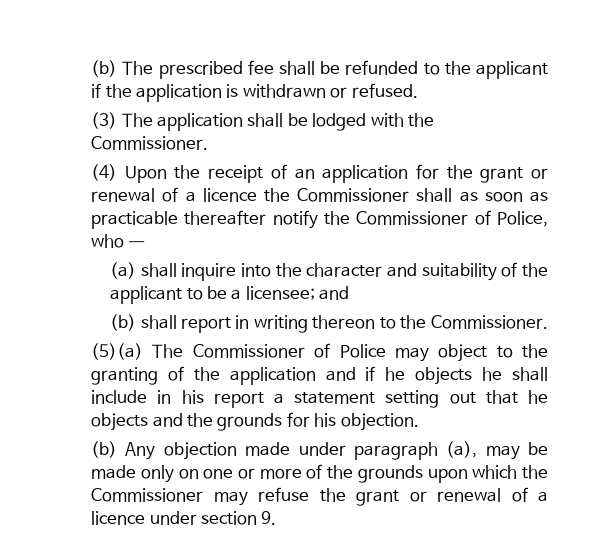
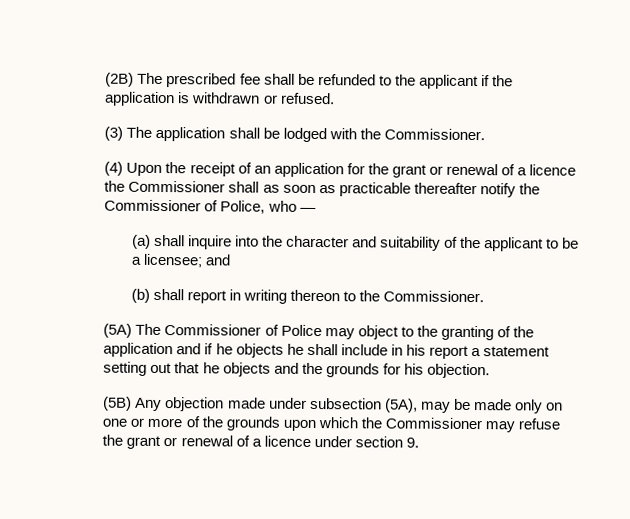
- (b) The prescribed fee shall be refunded to the applicant if the application is withdrawn or refused.
+ (2B) The prescribed fee shall be refunded to the applicant if the application is withdrawn or refused.
- (5)(a) The Commissioner of Police may object to the granting of the application and if he objects he shall include in his report a statement setting out that he objects and the grounds for his objection.
+ (5A) The Commissioner of Police may object to the granting of the application and if he objects he shall include in his report a statement setting out that he objects and the grounds for his objection.
- (b) Any objection made under paragraph (a), may be made only on one or more of the grounds upon which the Commissioner may refuse the grant or renewal of a licence under section 9.
+ (5B) Any objection made under subsection (5A), may be made only on one or more of the grounds upon which the Commissioner may refuse the grant or renewal of a licence under section 9.

